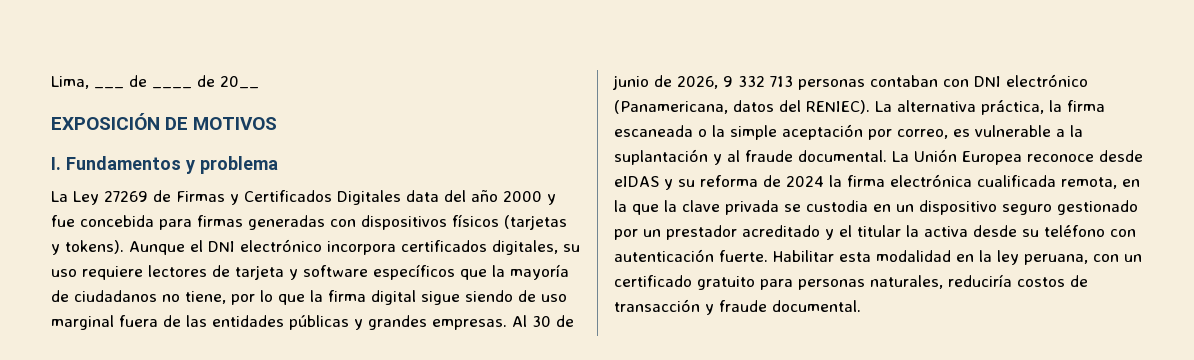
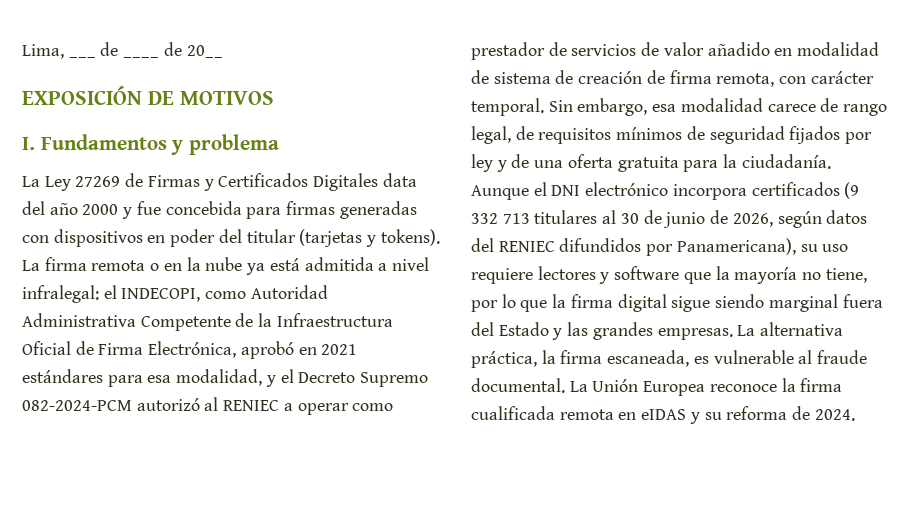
- La Ley 27269 de Firmas y Certificados Digitales data del año 2000 y fue concebida para firmas generadas con dispositivos físicos (tarjetas y tokens).
+ La Ley 27269 de Firmas y Certificados Digitales data del año 2000 y fue concebida para firmas generadas con dispositivos en poder del titular (tarjetas y tokens). La firma remota o en la nube ya está admitida a nivel infralegal: el INDECOPI, como Autoridad Administrativa Competente de la Infraestructura Oficial de Firma Electrónica, aprobó en 2021 estándares para esa modalidad, y el Decreto Supremo 082-2024-PCM autorizó al RENIEC a operar como prestador de servicios de valor añadido en modalidad de sistema de creación de firma remota, con carácter temporal. Sin embargo, esa modalidad carece de rango legal, de requisitos mínimos de seguridad fijados por ley y de una oferta gratuita para la ciudadanía.
- Aunque el DNI electrónico incorpora certificados digitales, su uso requiere lectores de tarjeta y software específicos que la mayoría de ciudadanos no tiene, por lo que la firma digital sigue siendo de uso marginal fuera de las entidades públicas y grandes empresas. Al 30 de junio de 2026, 9 332 713 personas contaban con DNI electrónico (Panamericana, datos del RENIEC).
+ Aunque el DNI electrónico incorpora certificados (9 332 713 titulares al 30 de junio de 2026, según datos del RENIEC difundidos por Panamericana), su uso requiere lectores y software que la mayoría no tiene, por lo que la firma digital sigue siendo marginal fuera del Estado y las grandes empresas.
- La alternativa práctica, la firma escaneada o la simple aceptación por correo, es vulnerable a la suplantación y al fraude documental.
+ La alternativa práctica, la firma escaneada, es vulnerable al fraude documental.
- La Unión Europea reconoce desde eIDAS y su reforma de 2024 la firma electrónica cualificada remota, en la que la clave privada se custodia en un dispositivo seguro gestionado por un prestador acreditado y el titular la activa desde su teléfono con autenticación fuerte. Habilitar esta modalidad en la ley peruana, con un certificado gratuito para personas naturales, reduciría costos de transacción y fraude documental.
+ La Unión Europea reconoce la firma cualificada remota en eIDAS y su reforma de 2024.

